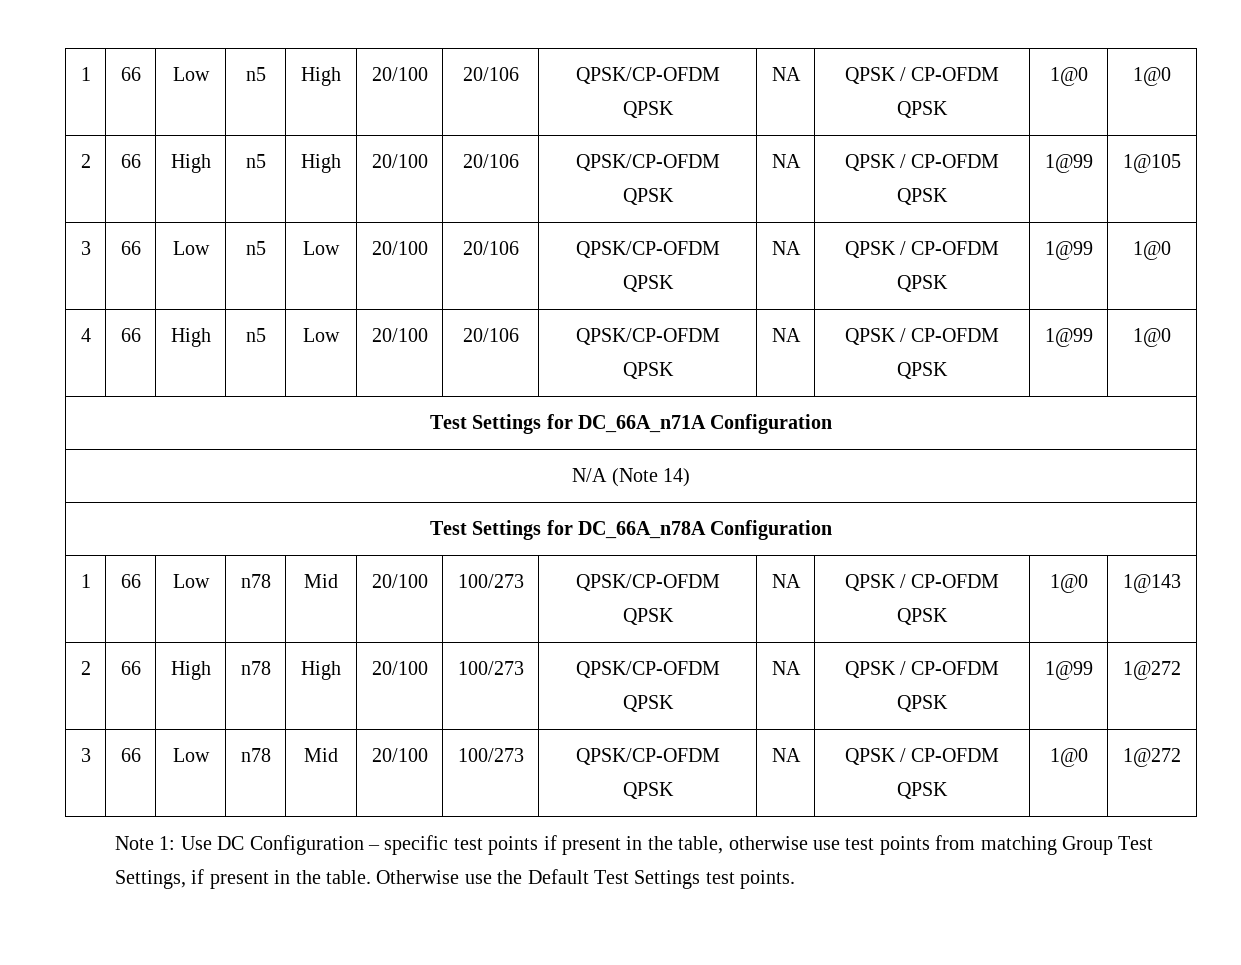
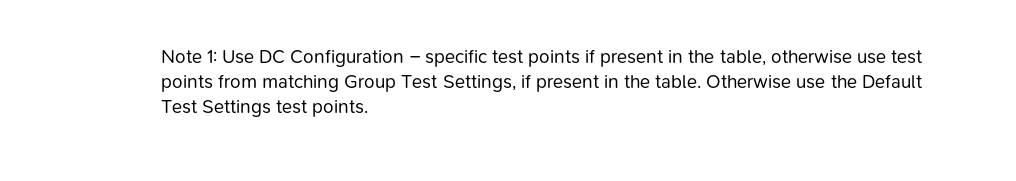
- 1 | 66 | Low | n5 | High | 20/100 | 20/106 | QPSK/CP-OFDM QPSK | NA | QPSK / CP-OFDM QPSK | 1@0 | 1@0
- 2 | 66 | High | n5 | High | 20/100 | 20/106 | QPSK/CP-OFDM QPSK | NA | QPSK / CP-OFDM QPSK | 1@99 | 1@105
- 3 | 66 | Low | n5 | Low | 20/100 | 20/106 | QPSK/CP-OFDM QPSK | NA | QPSK / CP-OFDM QPSK | 1@99 | 1@0
- 4 | 66 | High | n5 | Low | 20/100 | 20/106 | QPSK/CP-OFDM QPSK | NA | QPSK / CP-OFDM QPSK | 1@99 | 1@0
- Test Settings for DC_66A_n71A Configuration
- N/A (Note 14)
- Test Settings for DC_66A_n78A Configuration
- 1 | 66 | Low | n78 | Mid | 20/100 | 100/273 | QPSK/CP-OFDM QPSK | NA | QPSK / CP-OFDM QPSK | 1@0 | 1@143
- 2 | 66 | High | n78 | High | 20/100 | 100/273 | QPSK/CP-OFDM QPSK | NA | QPSK / CP-OFDM QPSK | 1@99 | 1@272
- 3 | 66 | Low | n78 | Mid | 20/100 | 100/273 | QPSK/CP-OFDM QPSK | NA | QPSK / CP-OFDM QPSK | 1@0 | 1@272

